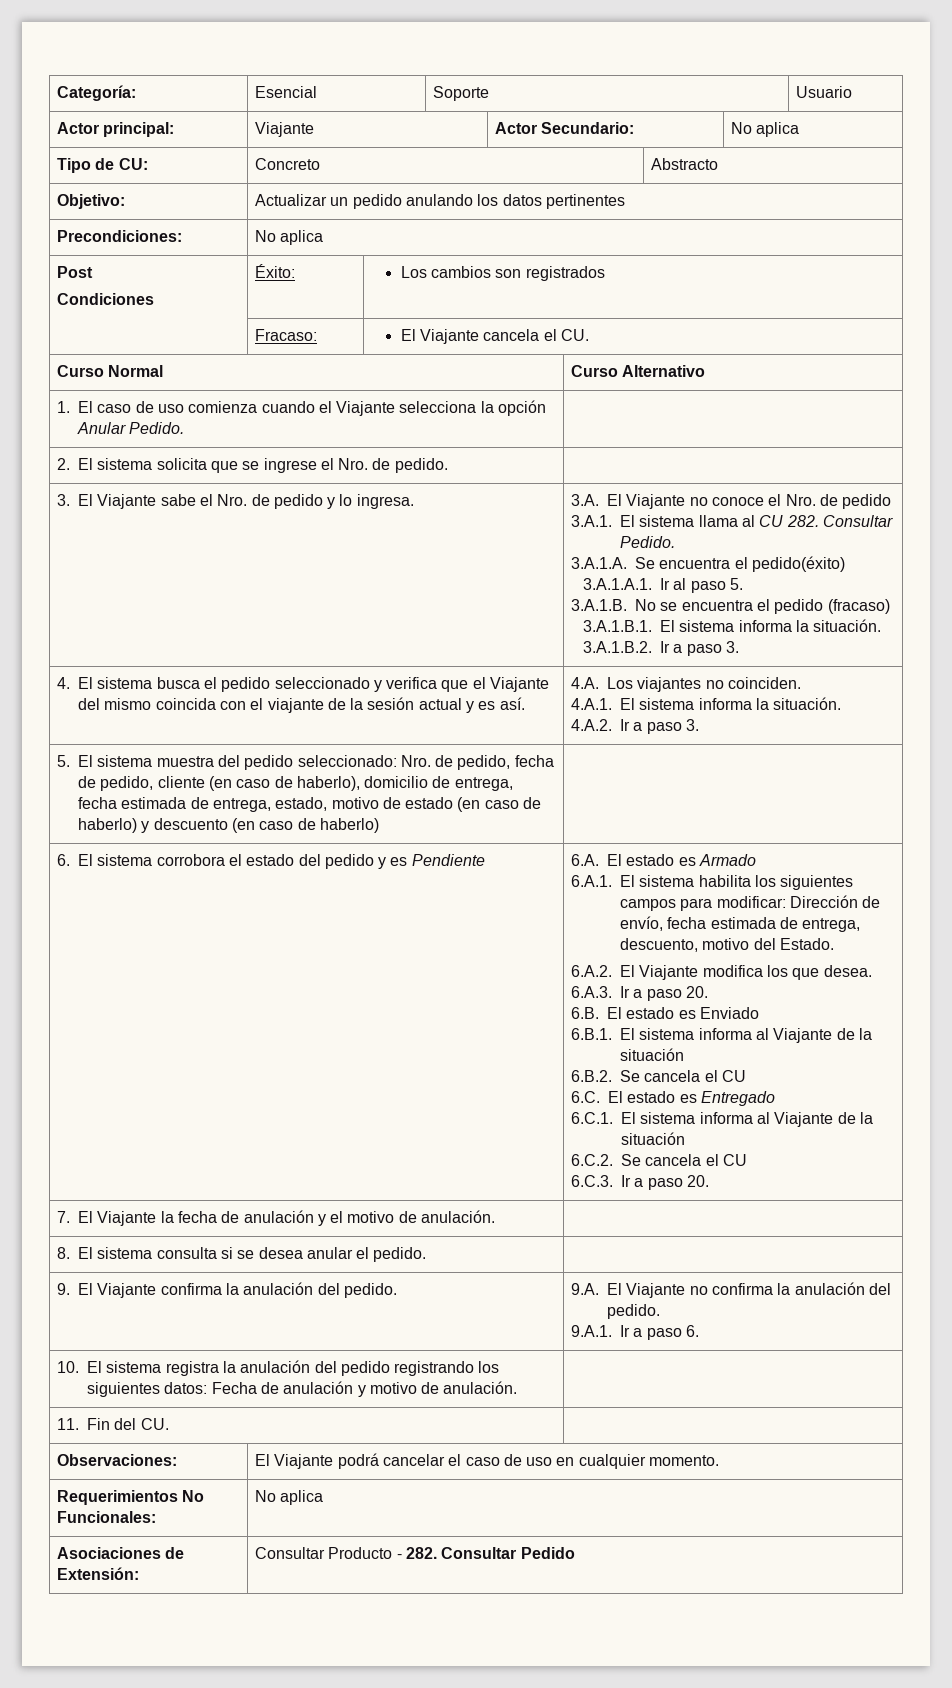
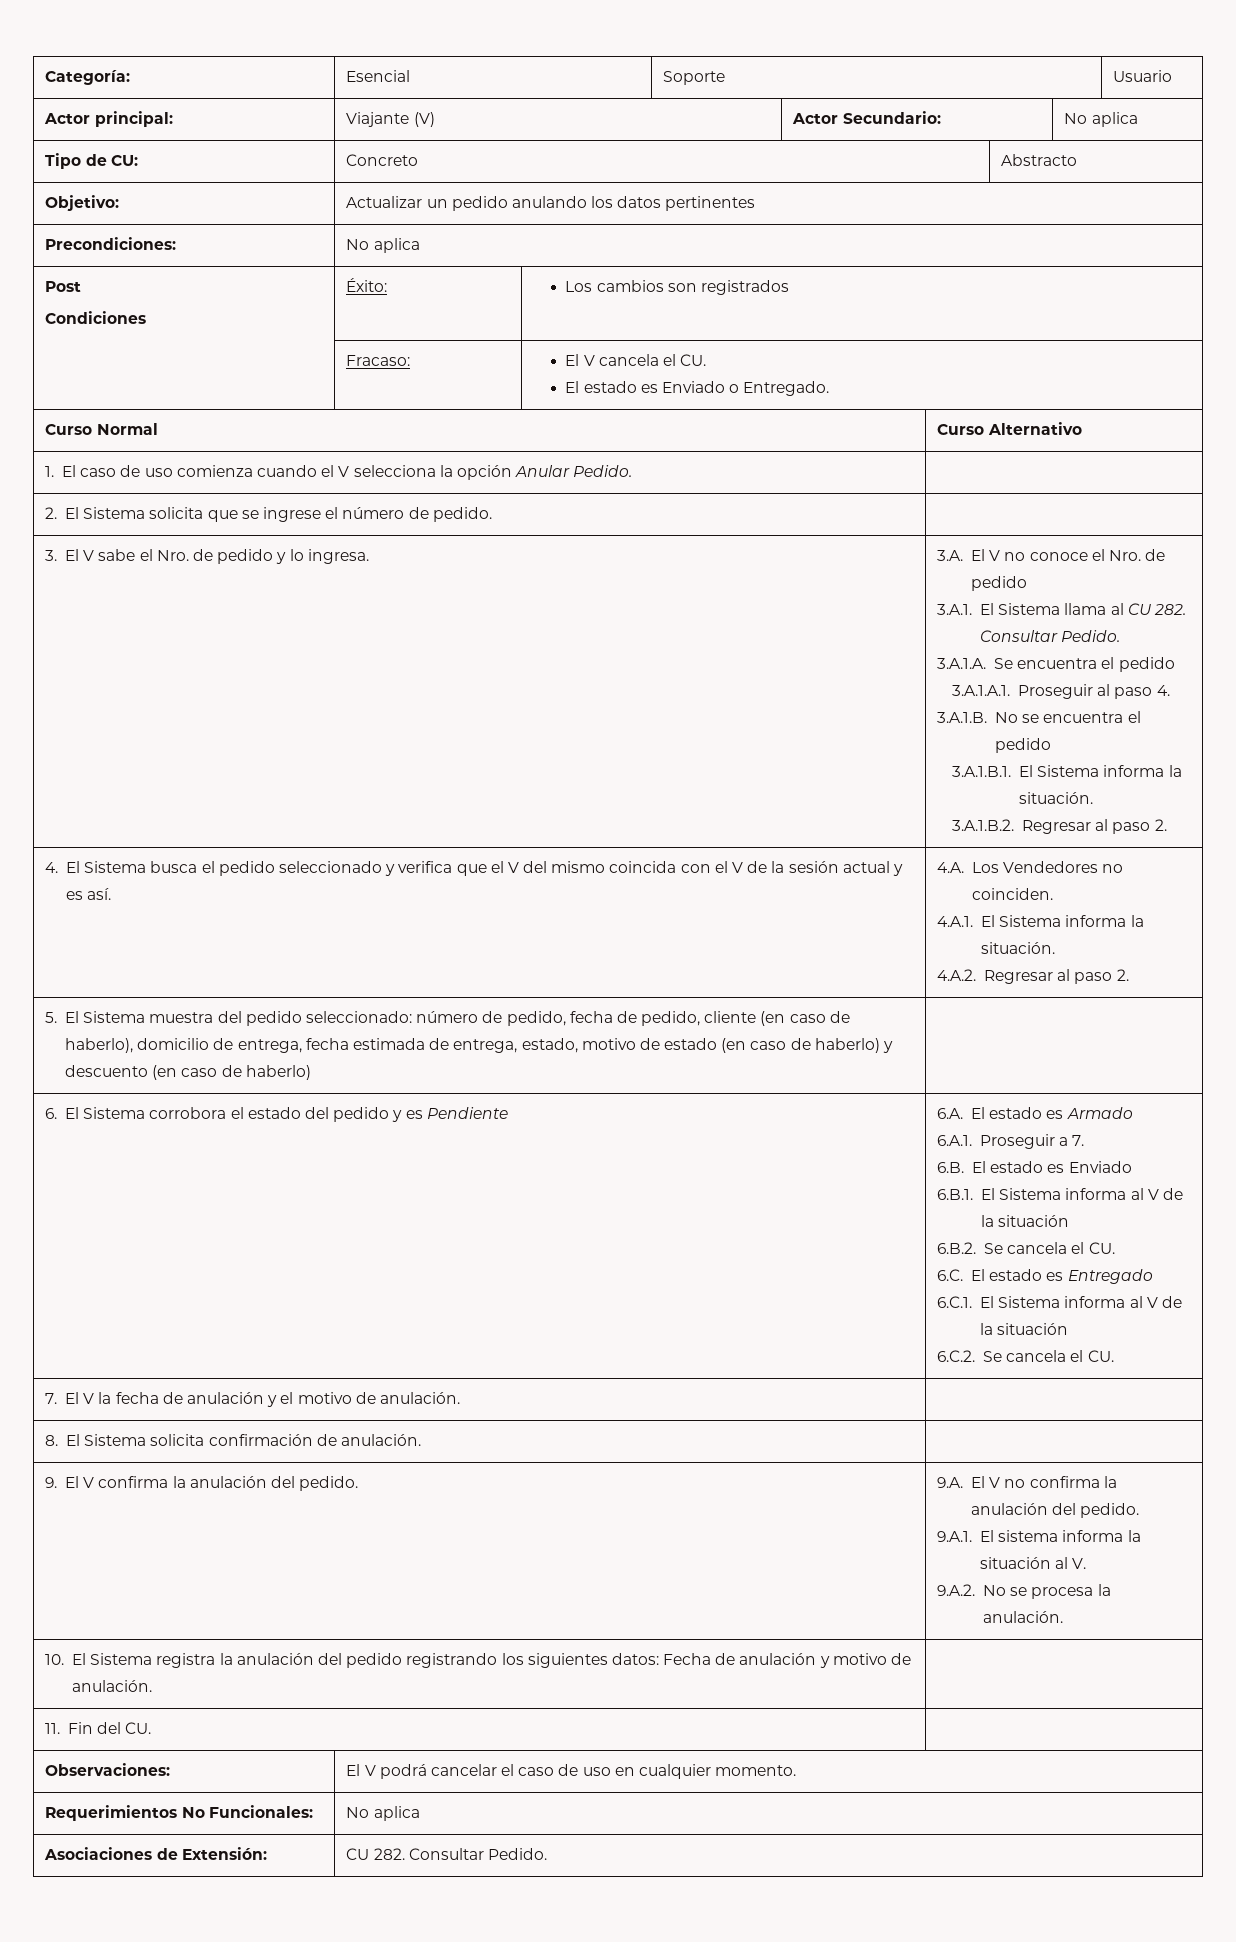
- Actor principal: | Viajante | Actor Secundario: | No aplica
+ Actor principal: | Viajante (V) | Actor Secundario: | No aplica
- | Fracaso: | El Viajante cancela el CU.
+ | Fracaso: | El V cancela el CU.
+ El estado es Enviado o Entregado.
- 1. El caso de uso comienza cuando el Viajante selecciona la opción Anular Pedido. |
+ 1. El caso de uso comienza cuando el V selecciona la opción Anular Pedido. |
- 2. El sistema solicita que se ingrese el Nro. de pedido. |
+ 2. El Sistema solicita que se ingrese el número de pedido. |
- 3. El Viajante sabe el Nro. de pedido y lo ingresa.
+ 3. El V sabe el Nro. de pedido y lo ingresa.
- 3.A. El Viajante no conoce el Nro. de pedido
+ 3.A. El V no conoce el Nro. de pedido
- 3.A.1. El sistema llama al CU 282. Consultar Pedido.
+ 3.A.1. El Sistema llama al CU 282. Consultar Pedido.
- 3.A.1.A. Se encuentra el pedido(éxito)
+ 3.A.1.A. Se encuentra el pedido
- 3.A.1.A.1. Ir al paso 5.
+ 3.A.1.A.1. Proseguir al paso 4.
- 3.A.1.B. No se encuentra el pedido (fracaso)
+ 3.A.1.B. No se encuentra el pedido
- 3.A.1.B.1. El sistema informa la situación.
+ 3.A.1.B.1. El Sistema informa la situación.
- 3.A.1.B.2. Ir a paso 3.
+ 3.A.1.B.2. Regresar al paso 2.
- 4. El sistema busca el pedido seleccionado y verifica que el Viajante del mismo coincida con el viajante de la sesión actual y es así.
+ 4. El Sistema busca el pedido seleccionado y verifica que el V del mismo coincida con el V de la sesión actual y es así.
- 4.A. Los viajantes no coinciden.
+ 4.A. Los Vendedores no coinciden.
- 4.A.1. El sistema informa la situación.
+ 4.A.1. El Sistema informa la situación.
- 4.A.2. Ir a paso 3.
+ 4.A.2. Regresar al paso 2.
- 5. El sistema muestra del pedido seleccionado: Nro. de pedido, fecha de pedido, cliente (en caso de haberlo), domicilio de entrega, fecha estimada de entrega, estado, motivo de estado (en caso de haberlo) y descuento (en caso de haberlo) |
+ 5. El Sistema muestra del pedido seleccionado: número de pedido, fecha de pedido, cliente (en caso de haberlo), domicilio de entrega, fecha estimada de entrega, estado, motivo de estado (en caso de haberlo) y descuento (en caso de haberlo) |
- 6. El sistema corrobora el estado del pedido y es Pendiente
+ 6. El Sistema corrobora el estado del pedido y es Pendiente
- 6.A.1. El sistema habilita los siguientes campos para modificar: Dirección de envío, fecha estimada de entrega, descuento, motivo del Estado.
- 6.A.2. El Viajante modifica los que desea.
- 6.A.3. Ir a paso 20.
+ 6.A.1. Proseguir a 7.
- 6.B.1. El sistema informa al Viajante de la situación
+ 6.B.1. El Sistema informa al V de la situación
- 6.B.2. Se cancela el CU
+ 6.B.2. Se cancela el CU.
- 6.C.1. El sistema informa al Viajante de la situación
+ 6.C.1. El Sistema informa al V de la situación
- 6.C.2. Se cancela el CU
- 6.C.3. Ir a paso 20.
+ 6.C.2. Se cancela el CU.
- 7. El Viajante la fecha de anulación y el motivo de anulación. |
+ 7. El V la fecha de anulación y el motivo de anulación. |
- 8. El sistema consulta si se desea anular el pedido. |
+ 8. El Sistema solicita confirmación de anulación. |
- 9. El Viajante confirma la anulación del pedido. | 9.A. El Viajante no confirma la anulación del pedido.
- 9.A.1. Ir a paso 6.
+ 9. El V confirma la anulación del pedido. | 9.A. El V no confirma la anulación del pedido.
+ 9.A.1. El sistema informa la situación al V.
+ 9.A.2. No se procesa la anulación.
- 10. El sistema registra la anulación del pedido registrando los siguientes datos: Fecha de anulación y motivo de anulación. |
+ 10. El Sistema registra la anulación del pedido registrando los siguientes datos: Fecha de anulación y motivo de anulación. |
- Observaciones: | El Viajante podrá cancelar el caso de uso en cualquier momento.
+ Observaciones: | El V podrá cancelar el caso de uso en cualquier momento.
- Asociaciones de Extensión: | Consultar Producto - 282. Consultar Pedido
+ Asociaciones de Extensión: | CU 282. Consultar Pedido.

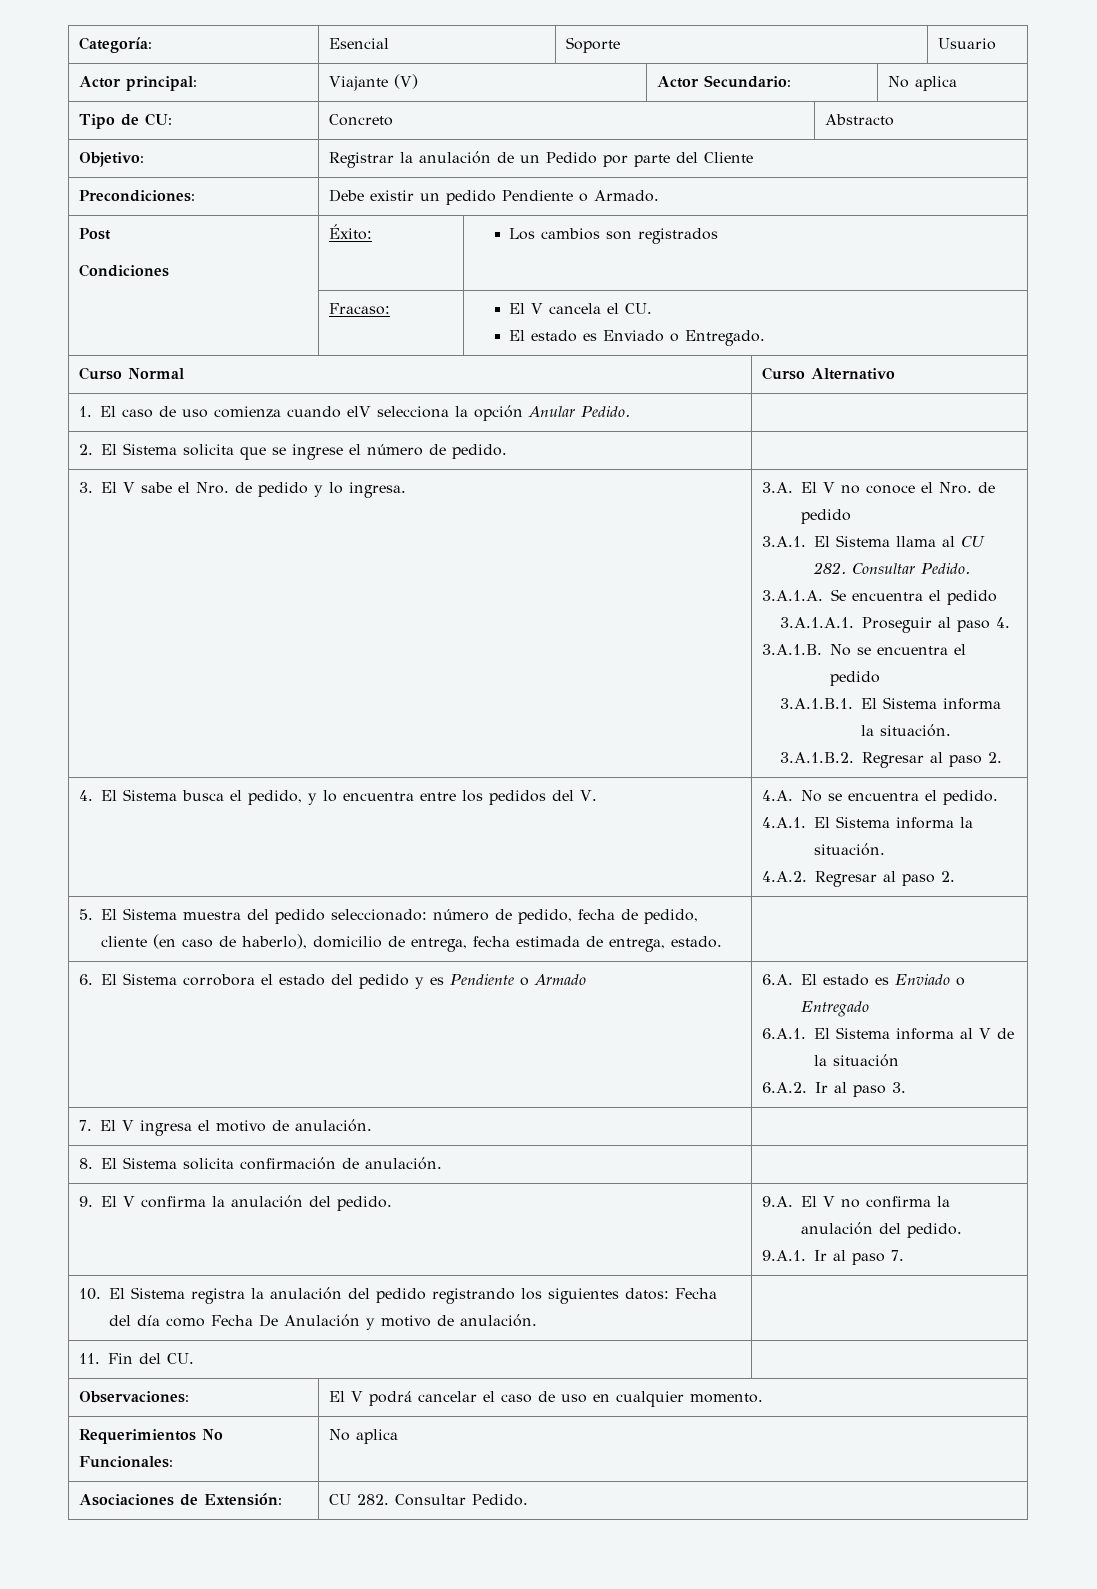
- Objetivo: | Actualizar un pedido anulando los datos pertinentes
- Precondiciones: | No aplica
+ Objetivo: | Registrar la anulación de un Pedido por parte del Cliente
+ Precondiciones: | Debe existir un pedido Pendiente o Armado.
- 1. El caso de uso comienza cuando el V selecciona la opción Anular Pedido. |
+ 1. El caso de uso comienza cuando elV selecciona la opción Anular Pedido. |
- 4. El Sistema busca el pedido seleccionado y verifica que el V del mismo coincida con el V de la sesión actual y es así. | 4.A. Los Vendedores no coinciden.
+ 4. El Sistema busca el pedido, y lo encuentra entre los pedidos del V. | 4.A. No se encuentra el pedido.
- 5. El Sistema muestra del pedido seleccionado: número de pedido, fecha de pedido, cliente (en caso de haberlo), domicilio de entrega, fecha estimada de entrega, estado, motivo de estado (en caso de haberlo) y descuento (en caso de haberlo) |
+ 5. El Sistema muestra del pedido seleccionado: número de pedido, fecha de pedido, cliente (en caso de haberlo), domicilio de entrega, fecha estimada de entrega, estado. |
- 6. El Sistema corrobora el estado del pedido y es Pendiente
+ 6. El Sistema corrobora el estado del pedido y es Pendiente o Armado
- 6.A. El estado es Armado
- 6.A.1. Proseguir a 7.
- 6.B. El estado es Enviado
- 6.B.1. El Sistema informa al V de la situación
- 6.B.2. Se cancela el CU.
- 6.C. El estado es Entregado
+ 6.A. El estado es Enviado o Entregado
- 6.C.1. El Sistema informa al V de la situación
- 6.C.2. Se cancela el CU.
- 7. El V la fecha de anulación y el motivo de anulación. |
+ 6.A.1. El Sistema informa al V de la situación
+ 6.A.2. Ir al paso 3.
+ 7. El V ingresa el motivo de anulación. |
  9. El V confirma la anulación del pedido. | 9.A. El V no confirma la anulación del pedido.
- 9.A.1. El sistema informa la situación al V.
- 9.A.2. No se procesa la anulación.
+ 9.A.1. Ir al paso 7.
- 10. El Sistema registra la anulación del pedido registrando los siguientes datos: Fecha de anulación y motivo de anulación. |
+ 10. El Sistema registra la anulación del pedido registrando los siguientes datos: Fecha del día como Fecha De Anulación y motivo de anulación. |

